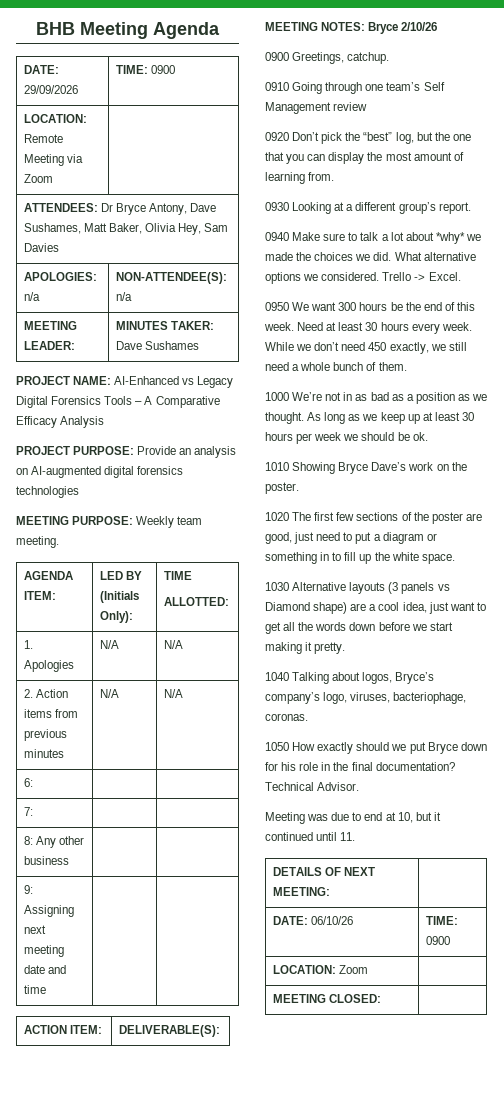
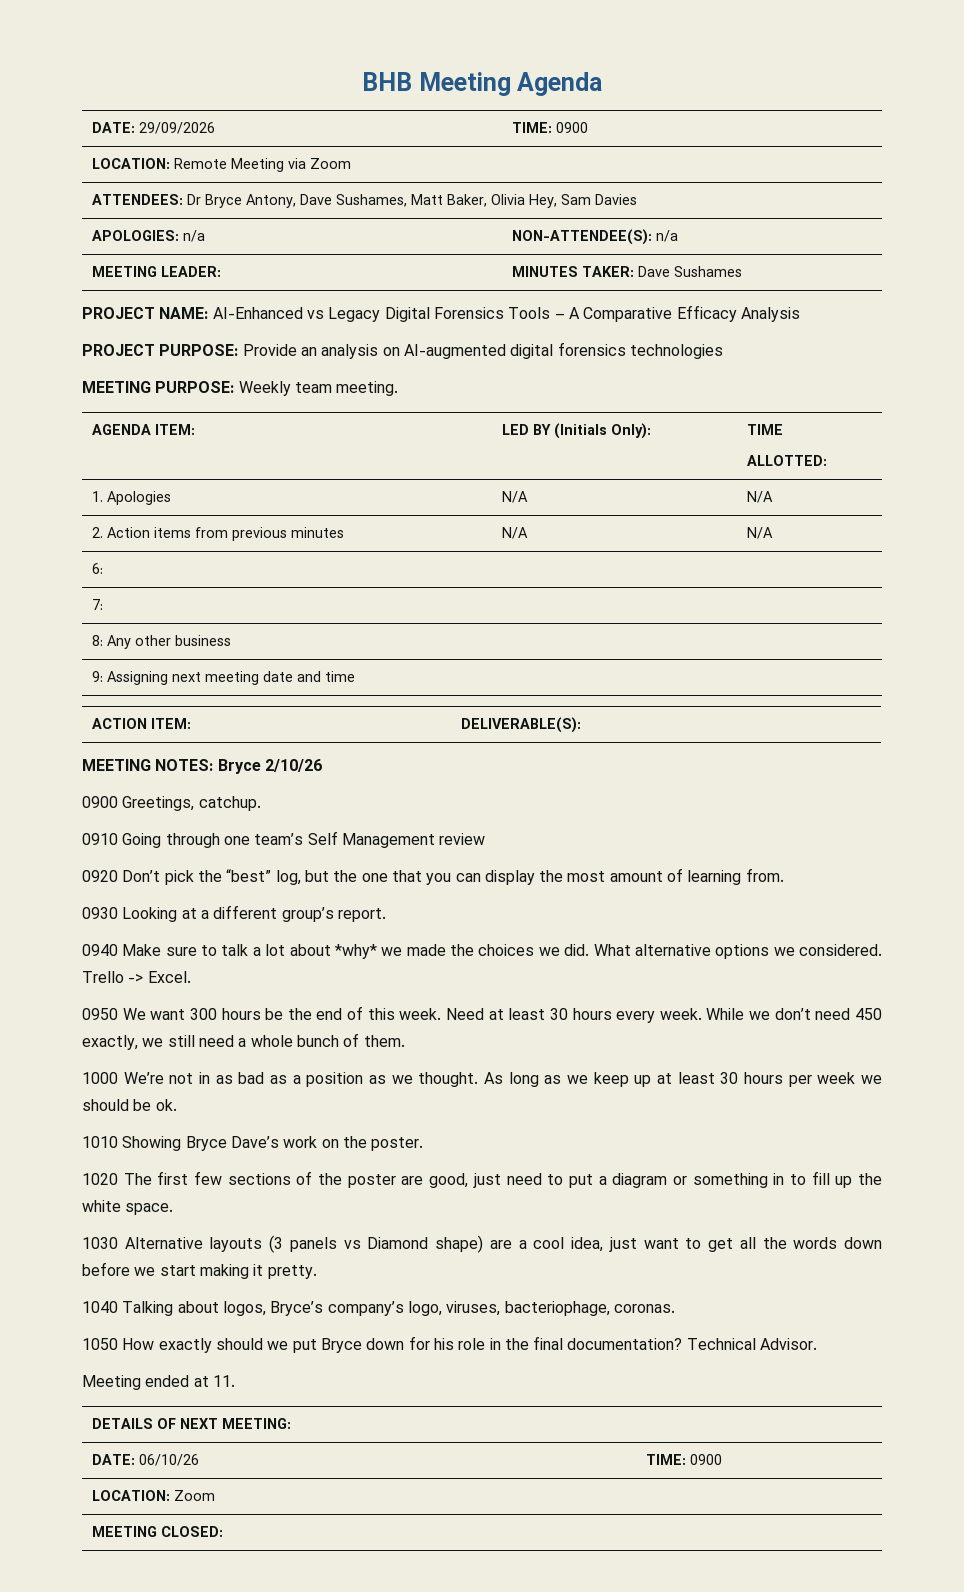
- Meeting was due to end at 10, but it continued until 11.
+ Meeting ended at 11.

